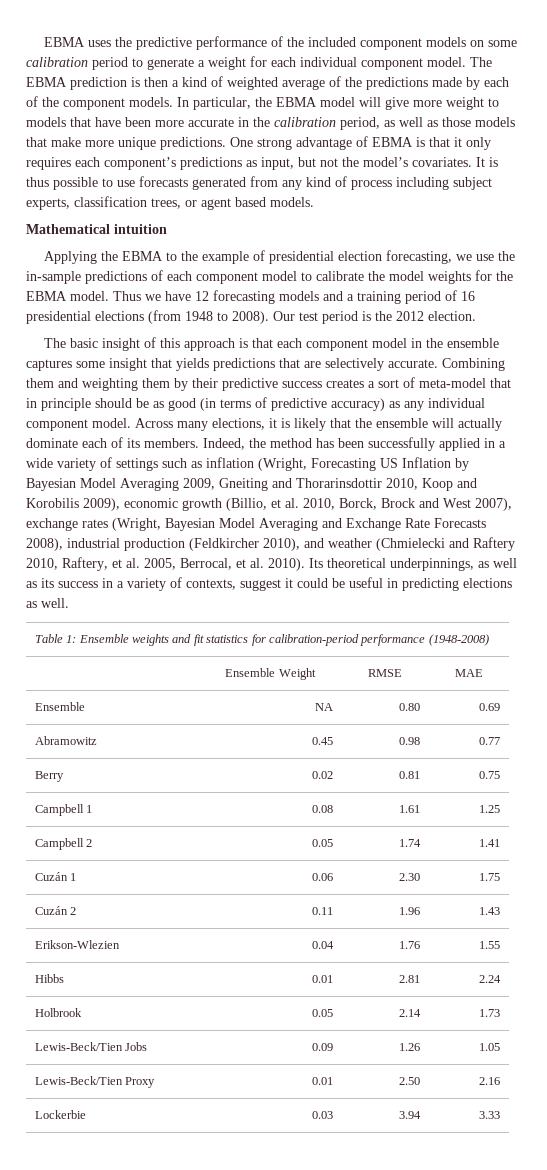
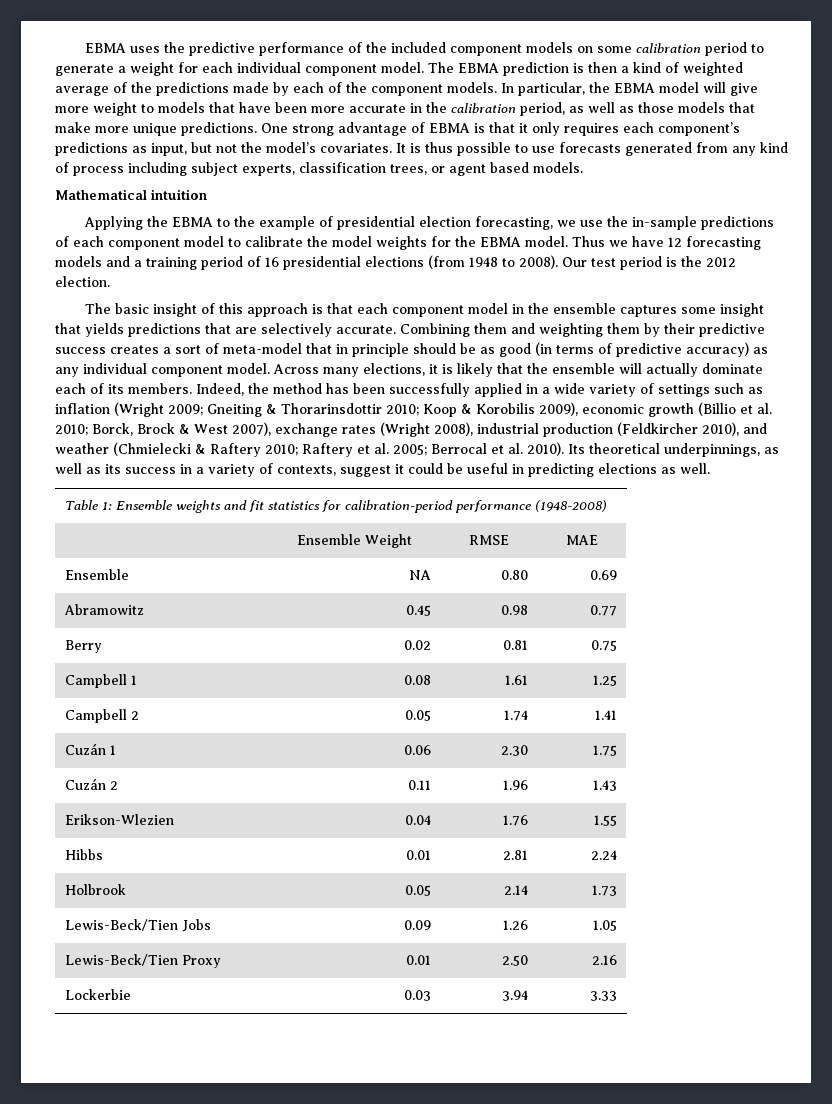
- Indeed, the method has been successfully applied in a wide variety of settings such as inflation (Wright, Forecasting US Inflation by Bayesian Model Averaging 2009, Gneiting and Thorarinsdottir 2010, Koop and Korobilis 2009), economic growth (Billio, et al. 2010, Borck, Brock and West 2007), exchange rates (Wright, Bayesian Model Averaging and Exchange Rate Forecasts 2008), industrial production (Feldkircher 2010), and weather (Chmielecki and Raftery 2010, Raftery, et al. 2005, Berrocal, et al. 2010).
+ Indeed, the method has been successfully applied in a wide variety of settings such as inflation (Wright 2009; Gneiting & Thorarinsdottir 2010; Koop & Korobilis 2009), economic growth (Billio et al. 2010; Borck, Brock & West 2007), exchange rates (Wright 2008), industrial production (Feldkircher 2010), and weather (Chmielecki & Raftery 2010; Raftery et al. 2005; Berrocal et al. 2010).

